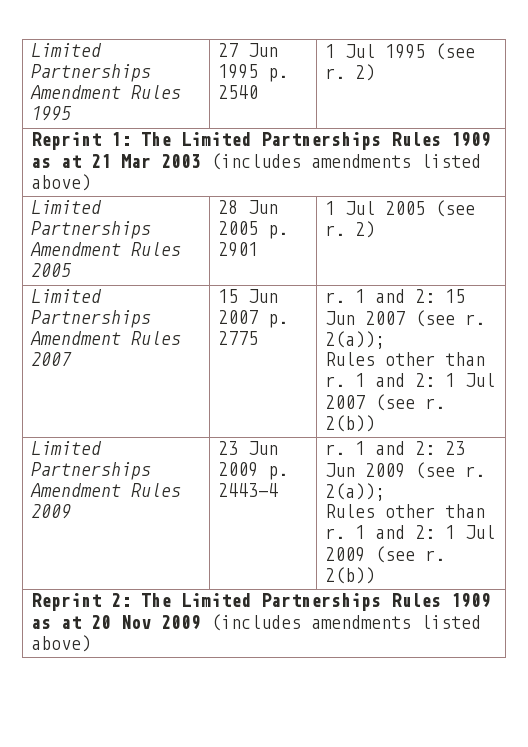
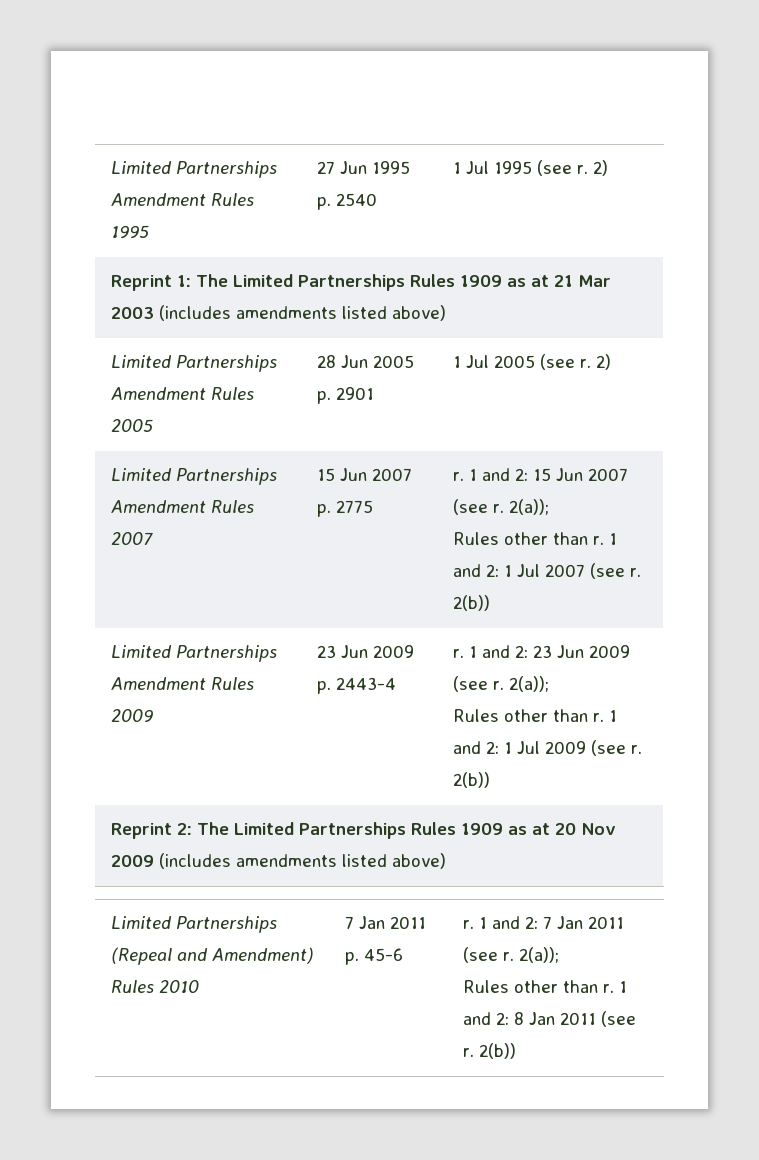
+ Limited Partnerships (Repeal and Amendment) Rules 2010 | 7 Jan 2011 p. 45-6 | r. 1 and 2: 7 Jan 2011 (see r. 2(a));
+ Rules other than r. 1 and 2: 8 Jan 2011 (see r. 2(b))

